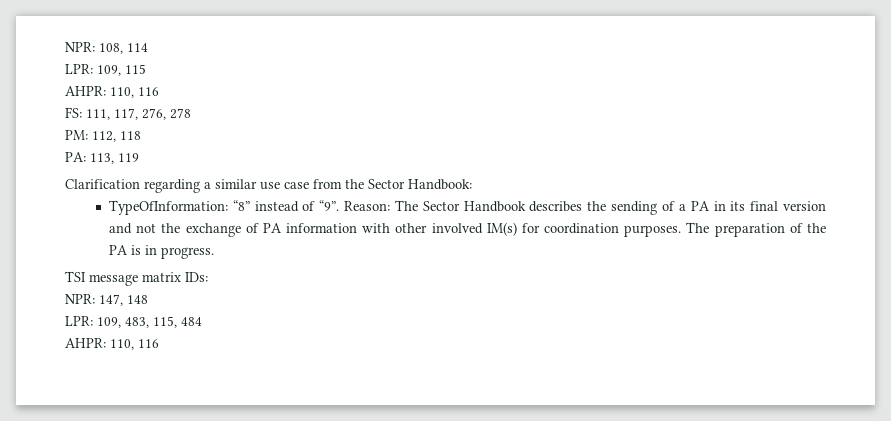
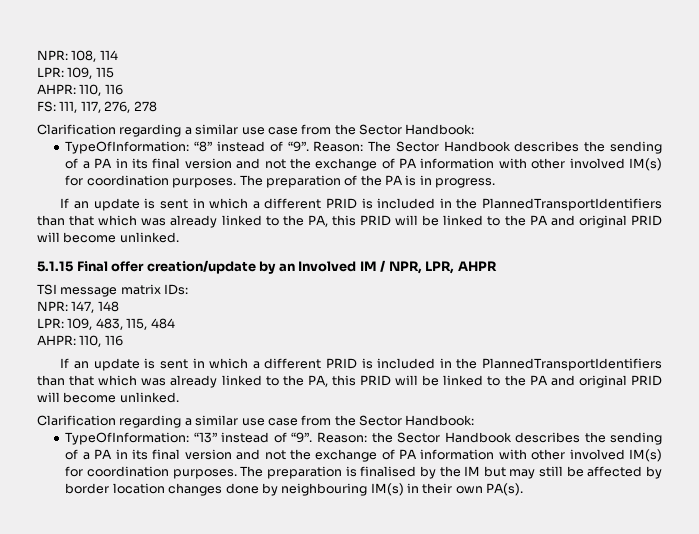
- PM: 112, 118
- PA: 113, 119
  The preparation of the PA is in progress.
+ If an update is sent in which a different PRID is included in the PlannedTransportIdentifiers than that which was already linked to the PA, this PRID will be linked to the PA and original PRID will become unlinked.
+ 5.1.15 Final offer creation/update by an Involved IM / NPR, LPR, AHPR
  LPR: 109, 483, 115, 484
  AHPR: 110, 116
+ If an update is sent in which a different PRID is included in the PlannedTransportIdentifiers than that which was already linked to the PA, this PRID will be linked to the PA and original PRID will become unlinked.
+ Clarification regarding a similar use case from the Sector Handbook:
+ TypeOfInformation: “13” instead of “9”. Reason: the Sector Handbook describes the sending of a PA in its final version and not the exchange of PA information with other involved IM(s) for coordination purposes. The preparation is finalised by the IM but may still be affected by border location changes done by neighbouring IM(s) in their own PA(s).

